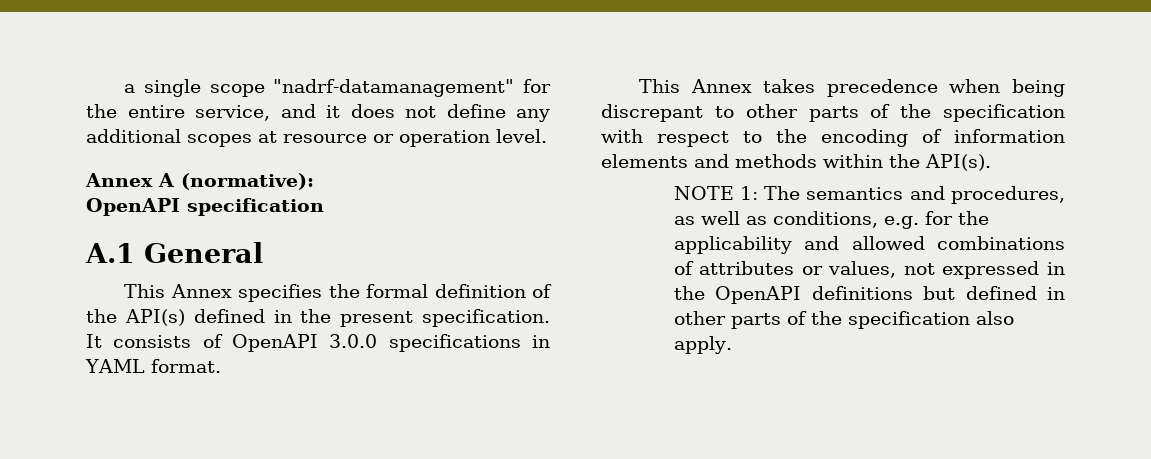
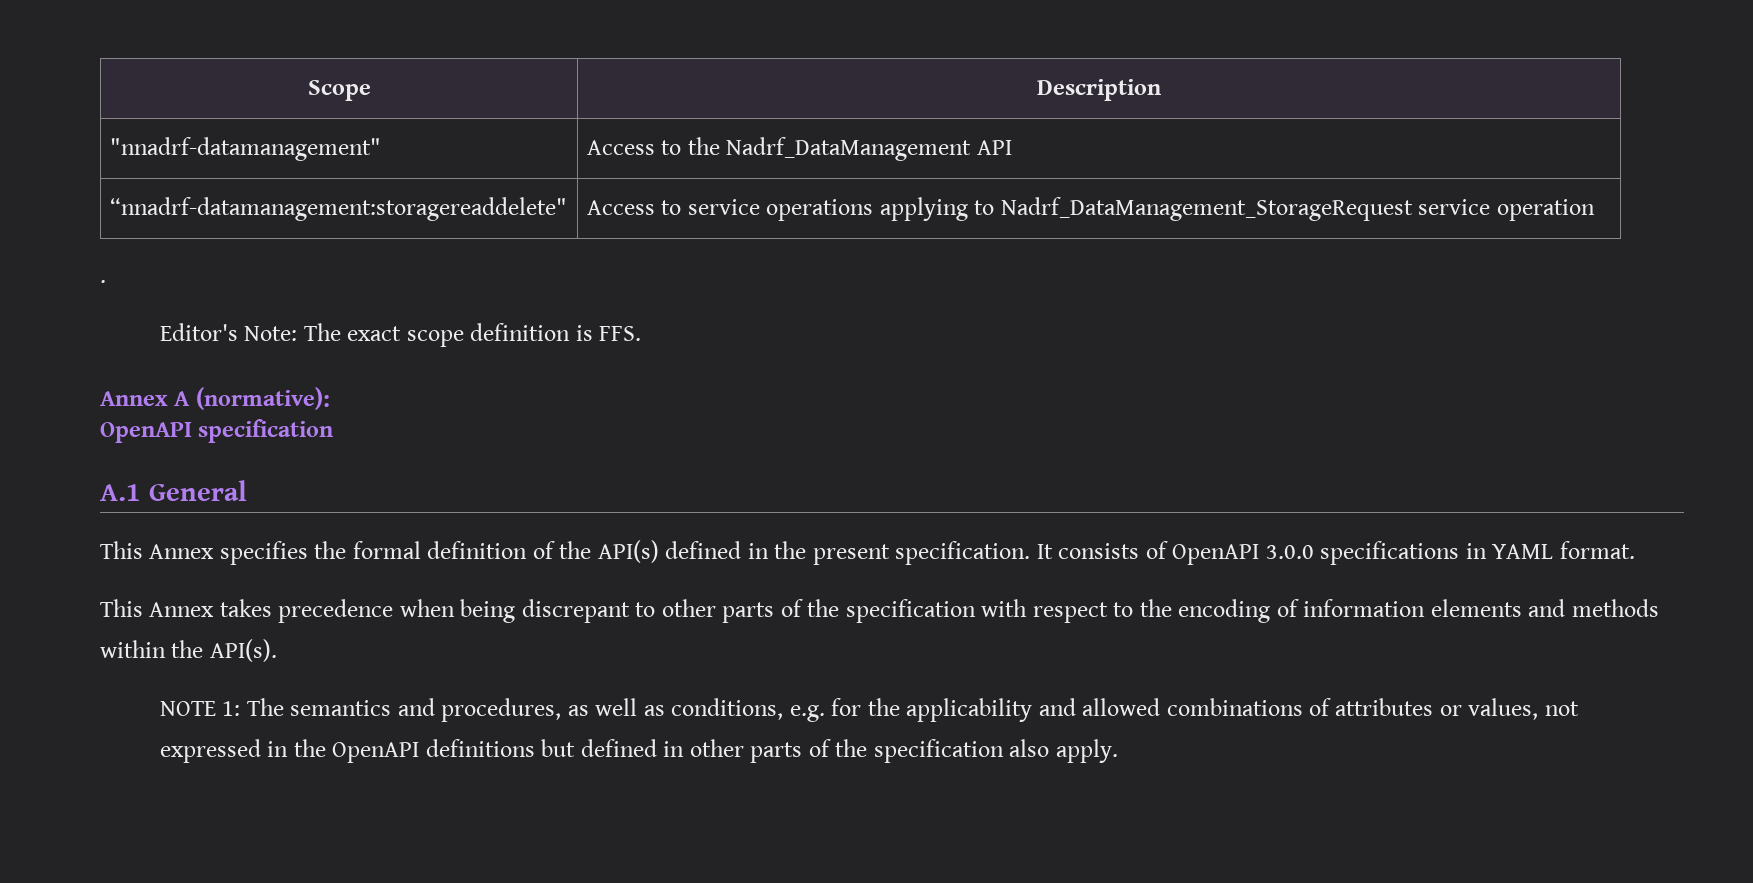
- a single scope "nadrf-datamanagement" for the entire service, and it does not define any additional scopes at resource or operation level.
+ Scope | Description
+ "nnadrf-datamanagement" | Access to the Nadrf_DataManagement API
+ “nnadrf-datamanagement:storagereaddelete" | Access to service operations applying to Nadrf_DataManagement_StorageRequest service operation
+ .
+ Editor's Note: The exact scope definition is FFS.

